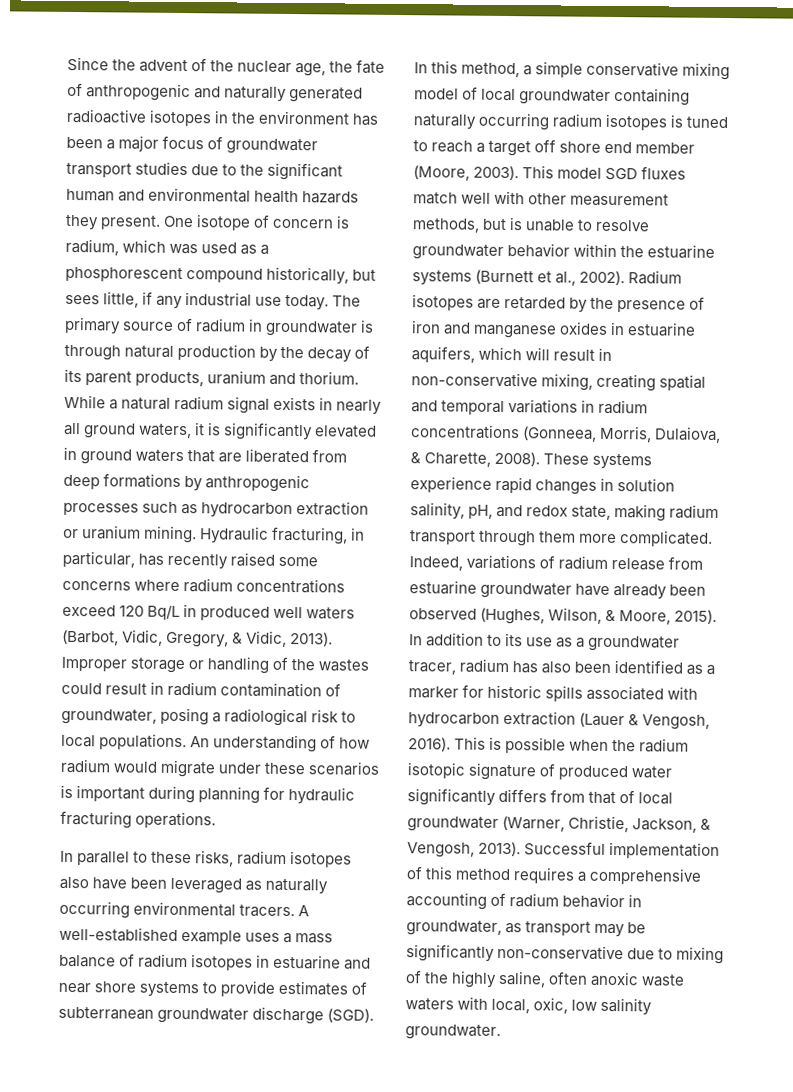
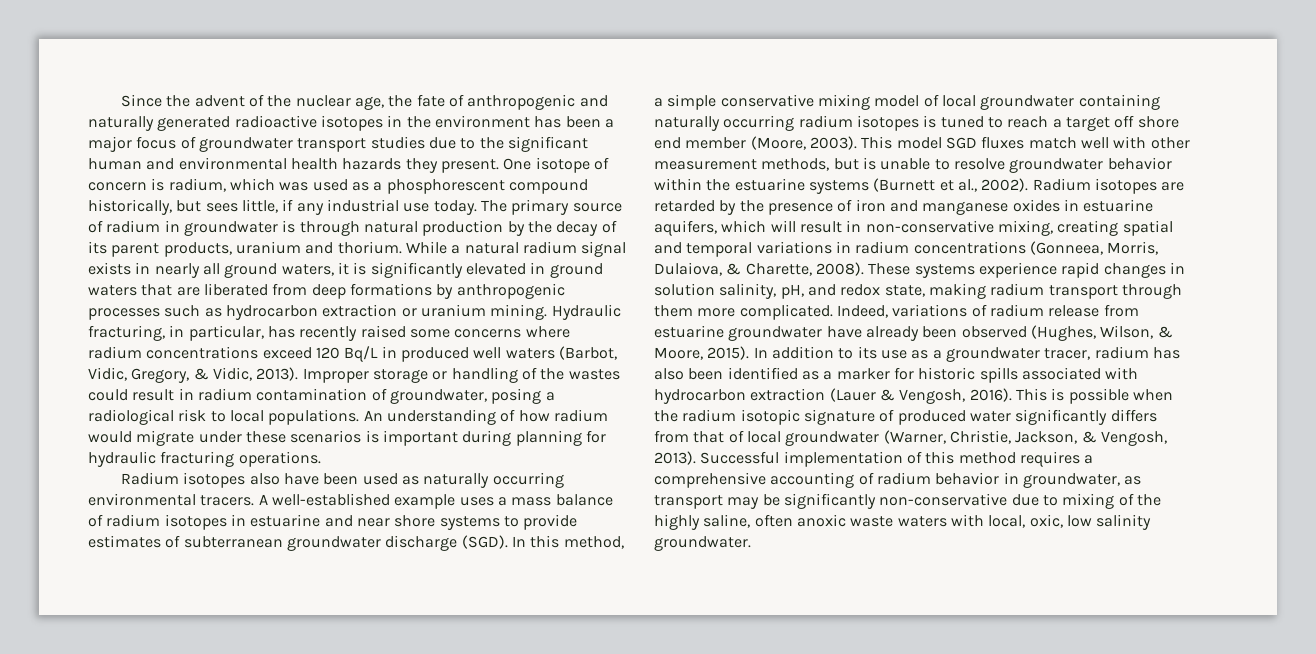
- In parallel to these risks, radium isotopes also have been leveraged as naturally occurring environmental tracers.
+ Radium isotopes also have been used as naturally occurring environmental tracers.

